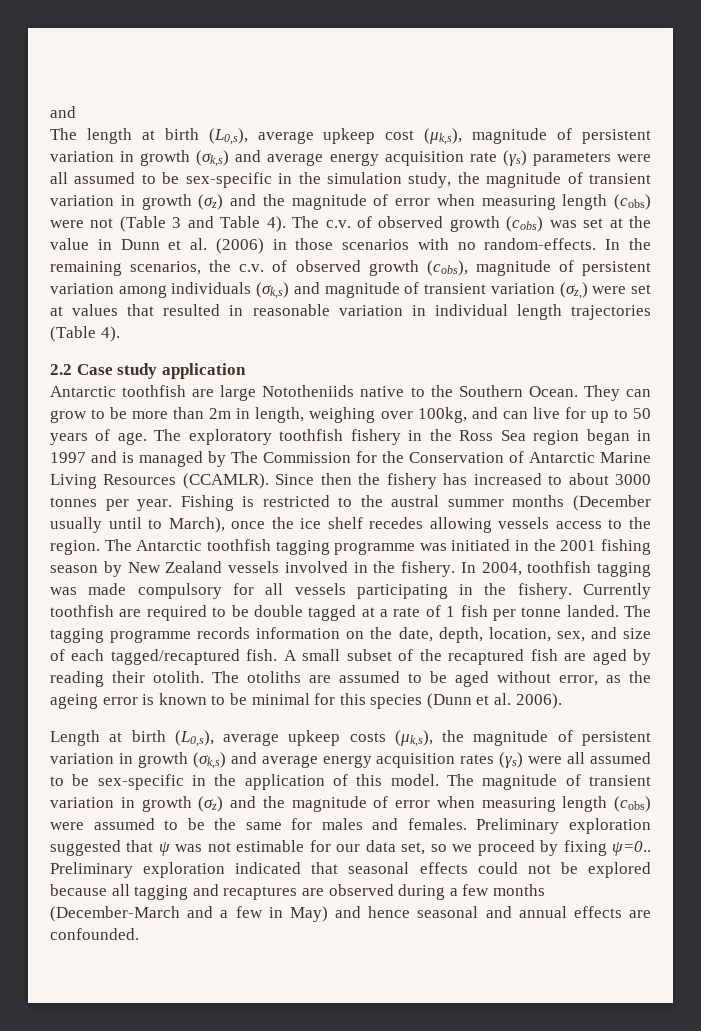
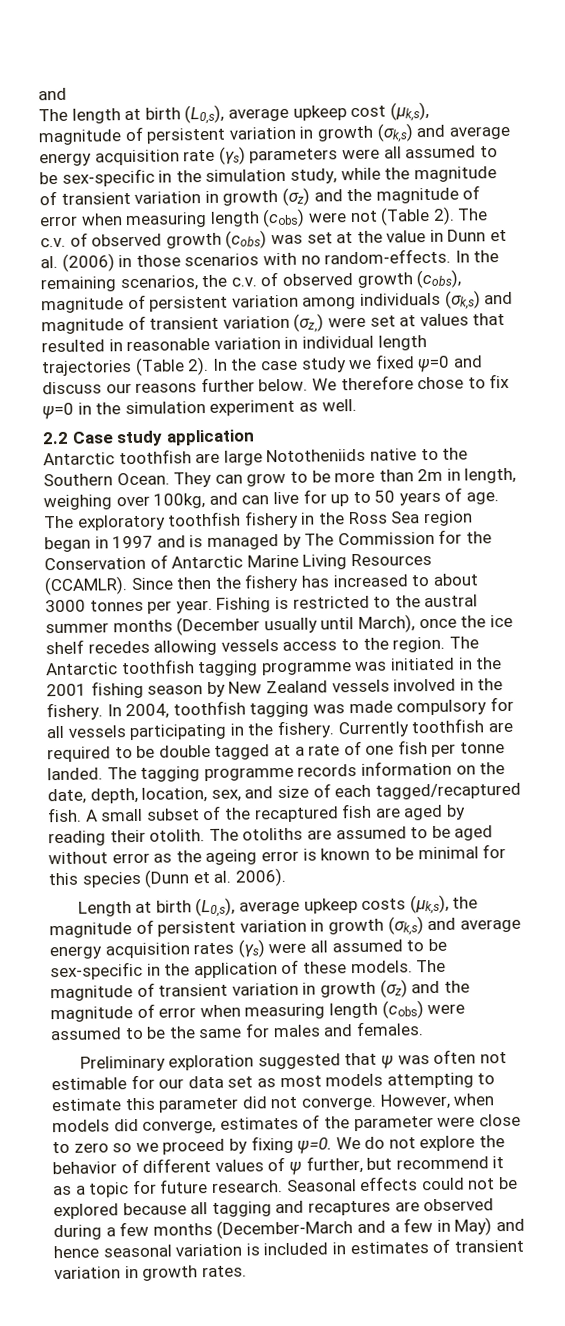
- The length at birth (L0,s), average upkeep cost (μk,s), magnitude of persistent variation in growth (σk,s) and average energy acquisition rate (γs) parameters were all assumed to be sex-specific in the simulation study, the magnitude of transient variation in growth (σz) and the magnitude of error when measuring length (cobs) were not (Table 3 and Table 4).
+ The length at birth (L0,s), average upkeep cost (μk,s), magnitude of persistent variation in growth (σk,s) and average energy acquisition rate (γs) parameters were all assumed to be sex-specific in the simulation study, while the magnitude of transient variation in growth (σz) and the magnitude of error when measuring length (cobs) were not (Table 2).
- In the remaining scenarios, the c.v. of observed growth (cobs), magnitude of persistent variation among individuals (σk,s) and magnitude of transient variation (σz,) were set at values that resulted in reasonable variation in individual length trajectories (Table 4).
+ In the remaining scenarios, the c.v. of observed growth (cobs), magnitude of persistent variation among individuals (σk,s) and magnitude of transient variation (σz,) were set at values that resulted in reasonable variation in individual length trajectories (Table 2). In the case study we fixed ψ=0 and discuss our reasons further below. We therefore chose to fix ψ=0 in the simulation experiment as well.
- Fishing is restricted to the austral summer months (December usually until to March), once the ice shelf recedes allowing vessels access to the region.
+ Fishing is restricted to the austral summer months (December usually until March), once the ice shelf recedes allowing vessels access to the region.
- Currently toothfish are required to be double tagged at a rate of 1 fish per tonne landed.
+ Currently toothfish are required to be double tagged at a rate of one fish per tonne landed.
- The otoliths are assumed to be aged without error, as the ageing error is known to be minimal for this species (Dunn et al. 2006).
+ The otoliths are assumed to be aged without error as the ageing error is known to be minimal for this species (Dunn et al. 2006).
- Length at birth (L0,s), average upkeep costs (μk,s), the magnitude of persistent variation in growth (σk,s) and average energy acquisition rates (γs) were all assumed to be sex-specific in the application of this model.
+ Length at birth (L0,s), average upkeep costs (μk,s), the magnitude of persistent variation in growth (σk,s) and average energy acquisition rates (γs) were all assumed to be sex-specific in the application of these models.
- The magnitude of transient variation in growth (σz) and the magnitude of error when measuring length (cobs) were assumed to be the same for males and females. Preliminary exploration suggested that ψ was not estimable for our data set, so we proceed by fixing ψ=0.. Preliminary exploration indicated that seasonal effects could not be explored because all tagging and recaptures are observed during a few months (December-March and a few in May) and hence seasonal and annual effects are confounded.
+ The magnitude of transient variation in growth (σz) and the magnitude of error when measuring length (cobs) were assumed to be the same for males and females.
+ Preliminary exploration suggested that ψ was often not estimable for our data set as most models attempting to estimate this parameter did not converge. However, when models did converge, estimates of the parameter were close to zero so we proceed by fixing ψ=0. We do not explore the behavior of different values of ψ further, but recommend it as a topic for future research. Seasonal effects could not be explored because all tagging and recaptures are observed during a few months (December-March and a few in May) and hence seasonal variation is included in estimates of transient variation in growth rates.

